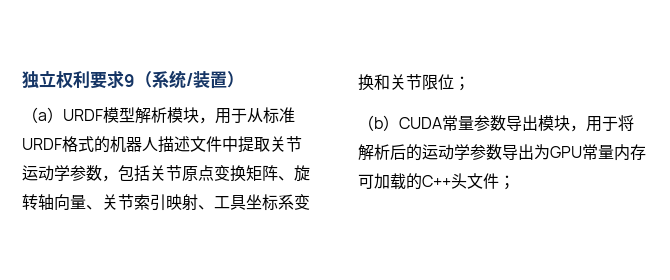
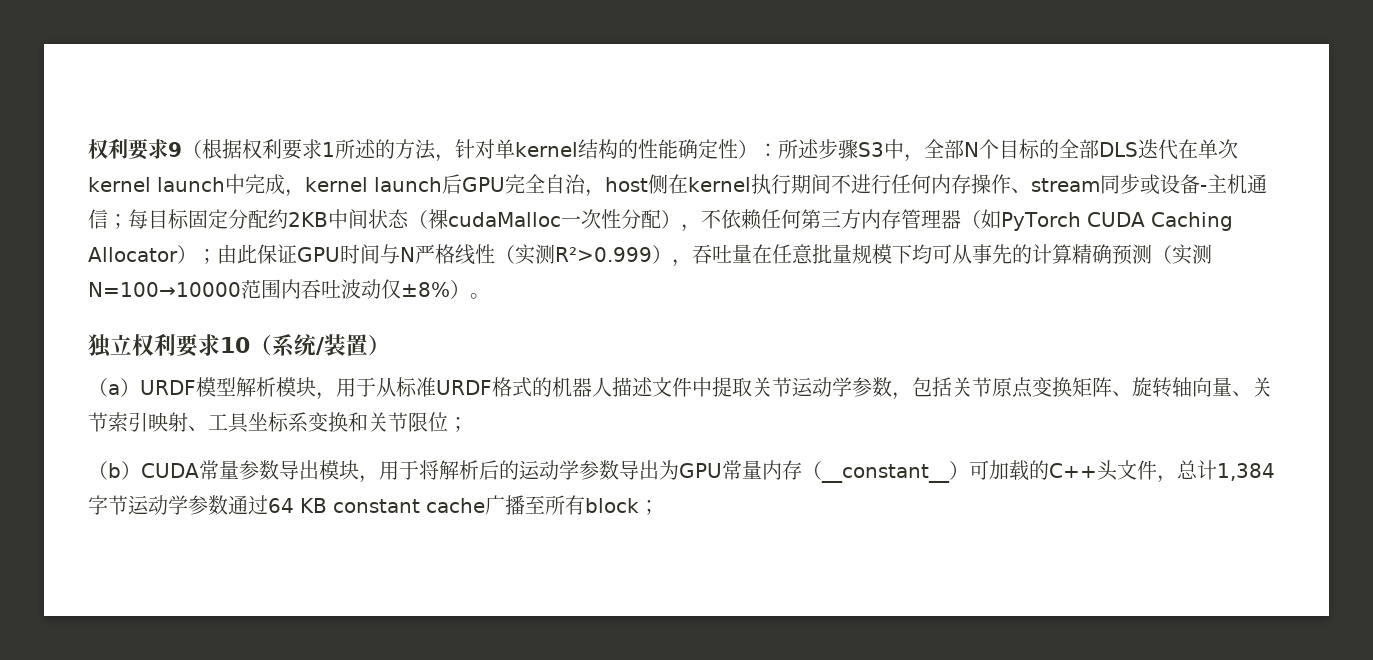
+ 权利要求9（根据权利要求1所述的方法，针对单kernel结构的性能确定性）：所述步骤S3中，全部N个目标的全部DLS迭代在单次kernel launch中完成，kernel launch后GPU完全自治，host侧在kernel执行期间不进行任何内存操作、stream同步或设备-主机通信；每目标固定分配约2KB中间状态（裸cudaMalloc一次性分配），不依赖任何第三方内存管理器（如PyTorch CUDA Caching Allocator）；由此保证GPU时间与N严格线性（实测R²>0.999），吞吐量在任意批量规模下均可从事先的计算精确预测（实测N=100→10000范围内吞吐波动仅±8%）。
- 独立权利要求9（系统/装置）
+ 独立权利要求10（系统/装置）
- （b）CUDA常量参数导出模块，用于将解析后的运动学参数导出为GPU常量内存可加载的C++头文件；
+ （b）CUDA常量参数导出模块，用于将解析后的运动学参数导出为GPU常量内存（__constant__）可加载的C++头文件，总计1,384字节运动学参数通过64 KB constant cache广播至所有block；

